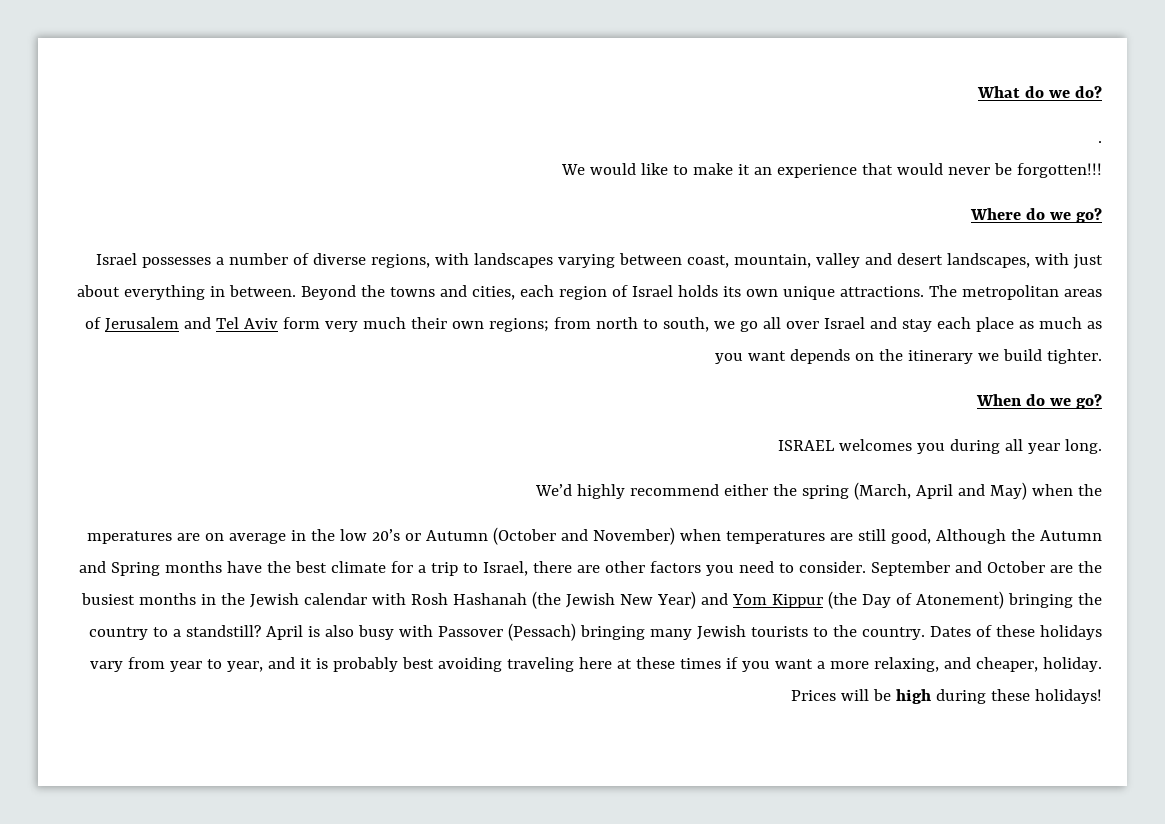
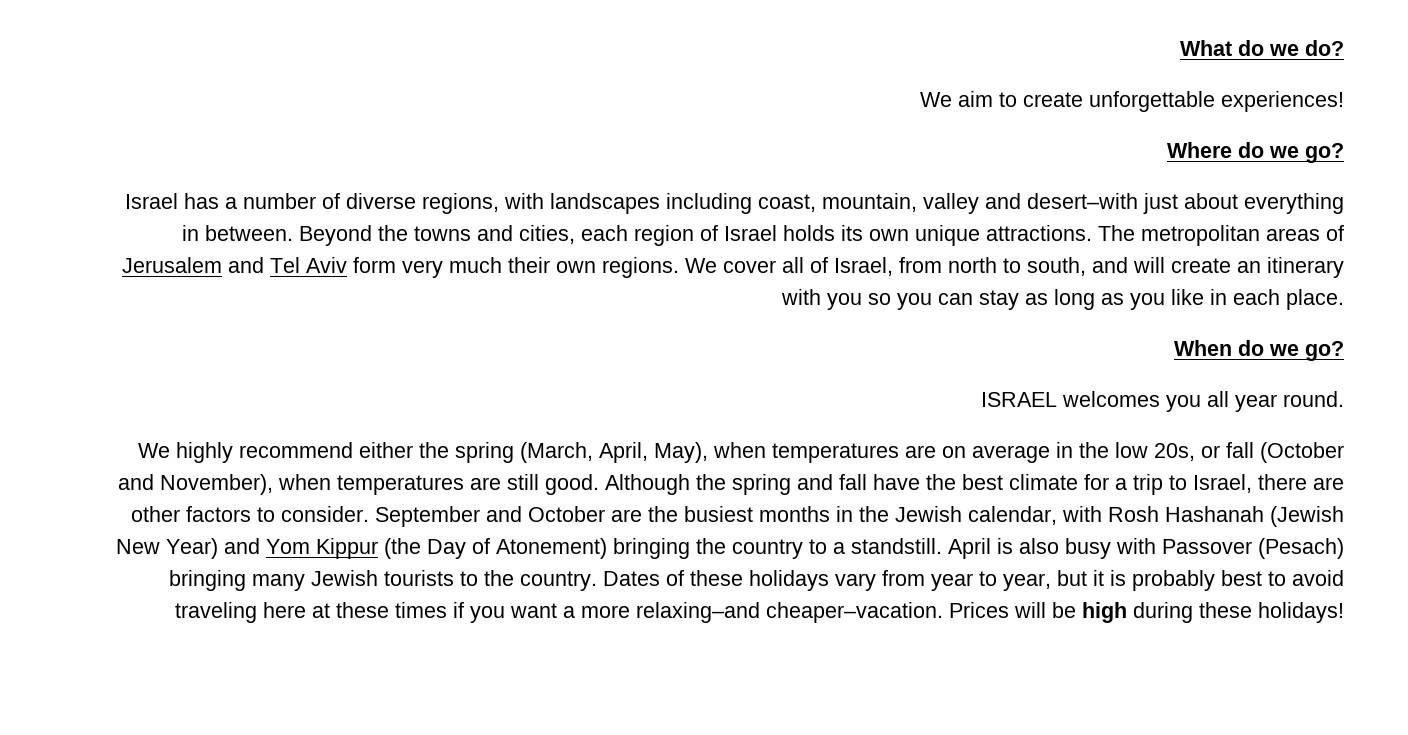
- .
- We would like to make it an experience that would never be forgotten!!!
+ We aim to create unforgettable experiences!
- Israel possesses a number of diverse regions, with landscapes varying between coast, mountain, valley and desert landscapes, with just about everything in between.
+ Israel has a number of diverse regions, with landscapes including coast, mountain, valley and desert–with just about everything in between.
- The metropolitan areas of Jerusalem and Tel Aviv form very much their own regions; from north to south, we go all over Israel and stay each place as much as you want depends on the itinerary we build tighter.
+ The metropolitan areas of Jerusalem and Tel Aviv form very much their own regions. We cover all of Israel, from north to south, and will create an itinerary with you so you can stay as long as you like in each place.
- ISRAEL welcomes you during all year long.
- We’d highly recommend either the spring (March, April and May) when the
- mperatures are on average in the low 20’s or Autumn (October and November) when temperatures are still good, Although the Autumn and Spring months have the best climate for a trip to Israel, there are other factors you need to consider.
+ ISRAEL welcomes you all year round.
+ We highly recommend either the spring (March, April, May), when temperatures are on average in the low 20s, or fall (October and November), when temperatures are still good. Although the spring and fall have the best climate for a trip to Israel, there are other factors to consider.
- September and October are the busiest months in the Jewish calendar with Rosh Hashanah (the Jewish New Year) and Yom Kippur (the Day of Atonement) bringing the country to a standstill?
+ September and October are the busiest months in the Jewish calendar, with Rosh Hashanah (Jewish New Year) and Yom Kippur (the Day of Atonement) bringing the country to a standstill.
- April is also busy with Passover (Pessach) bringing many Jewish tourists to the country.
+ April is also busy with Passover (Pesach) bringing many Jewish tourists to the country.
- Dates of these holidays vary from year to year, and it is probably best avoiding traveling here at these times if you want a more relaxing, and cheaper, holiday.
+ Dates of these holidays vary from year to year, but it is probably best to avoid traveling here at these times if you want a more relaxing–and cheaper–vacation.

